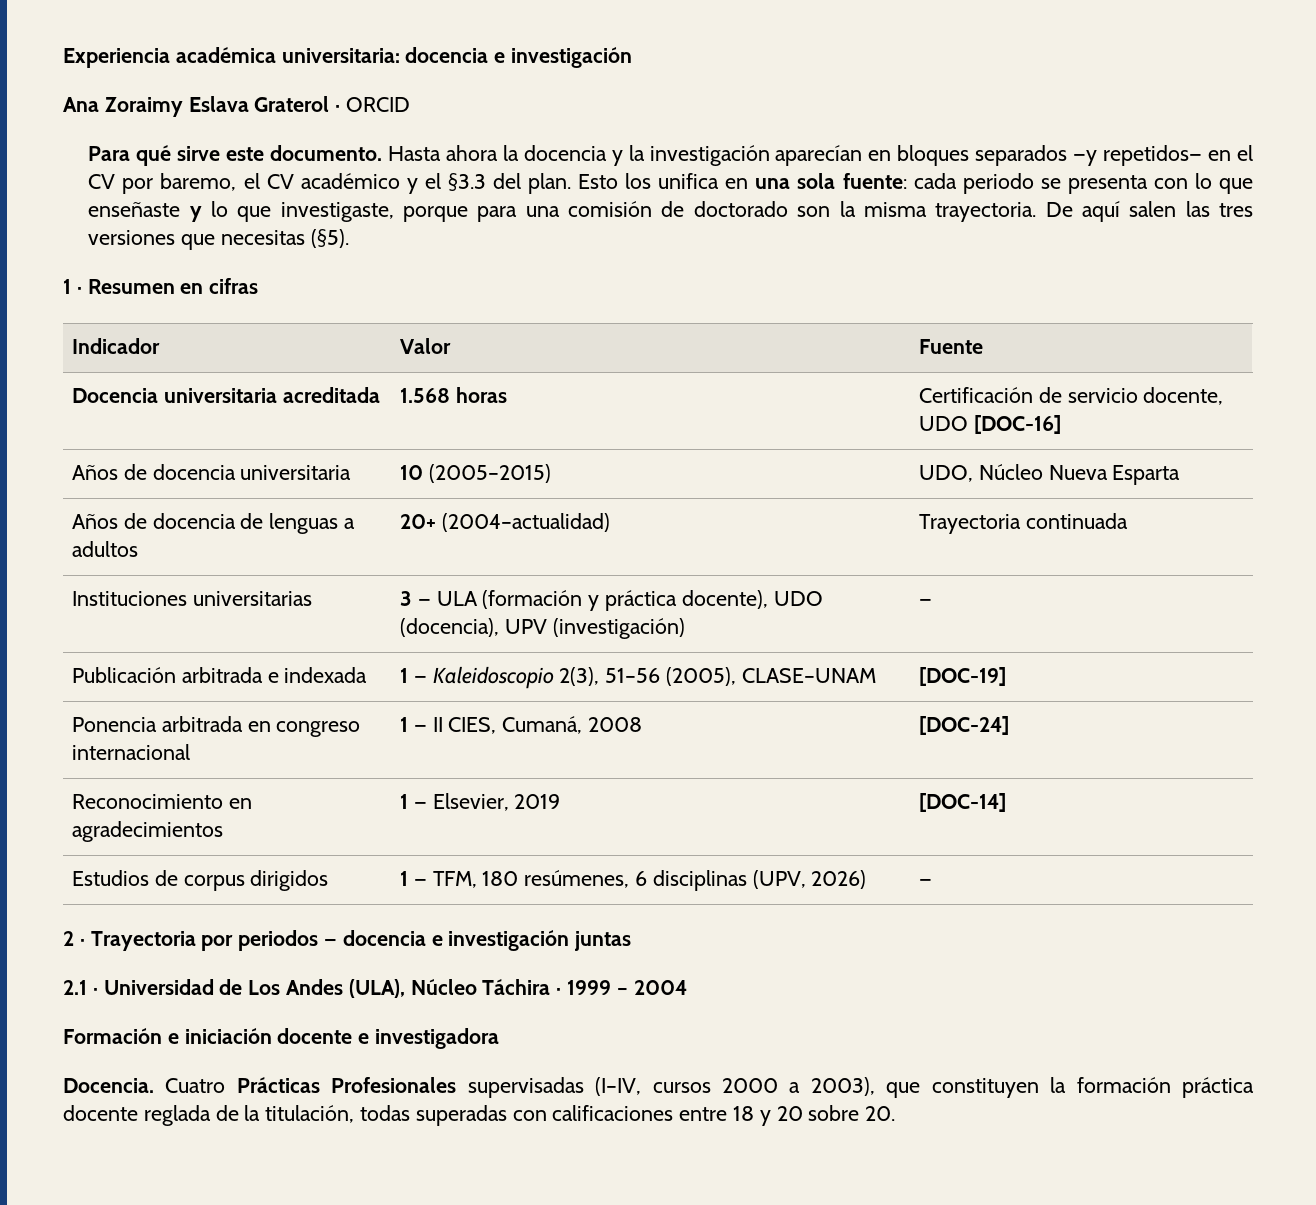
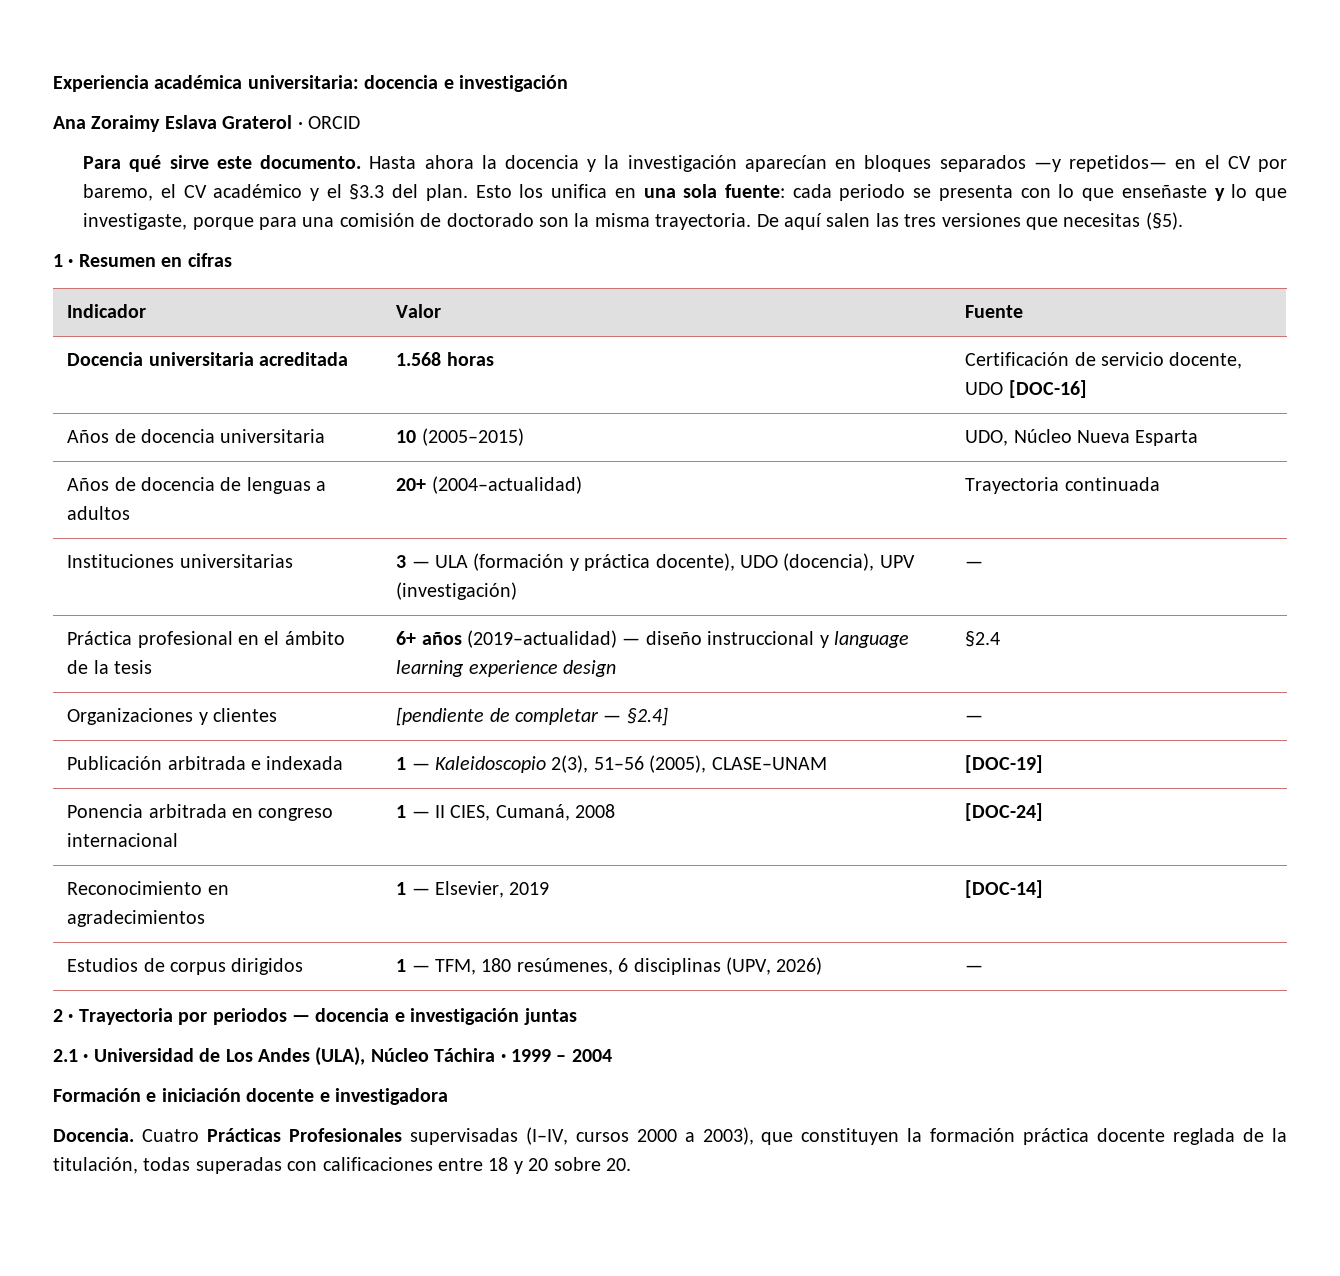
+ Práctica profesional en el ámbito de la tesis | 6+ años (2019–actualidad) — diseño instruccional y language learning experience design | §2.4
+ Organizaciones y clientes | [pendiente de completar — §2.4] | —

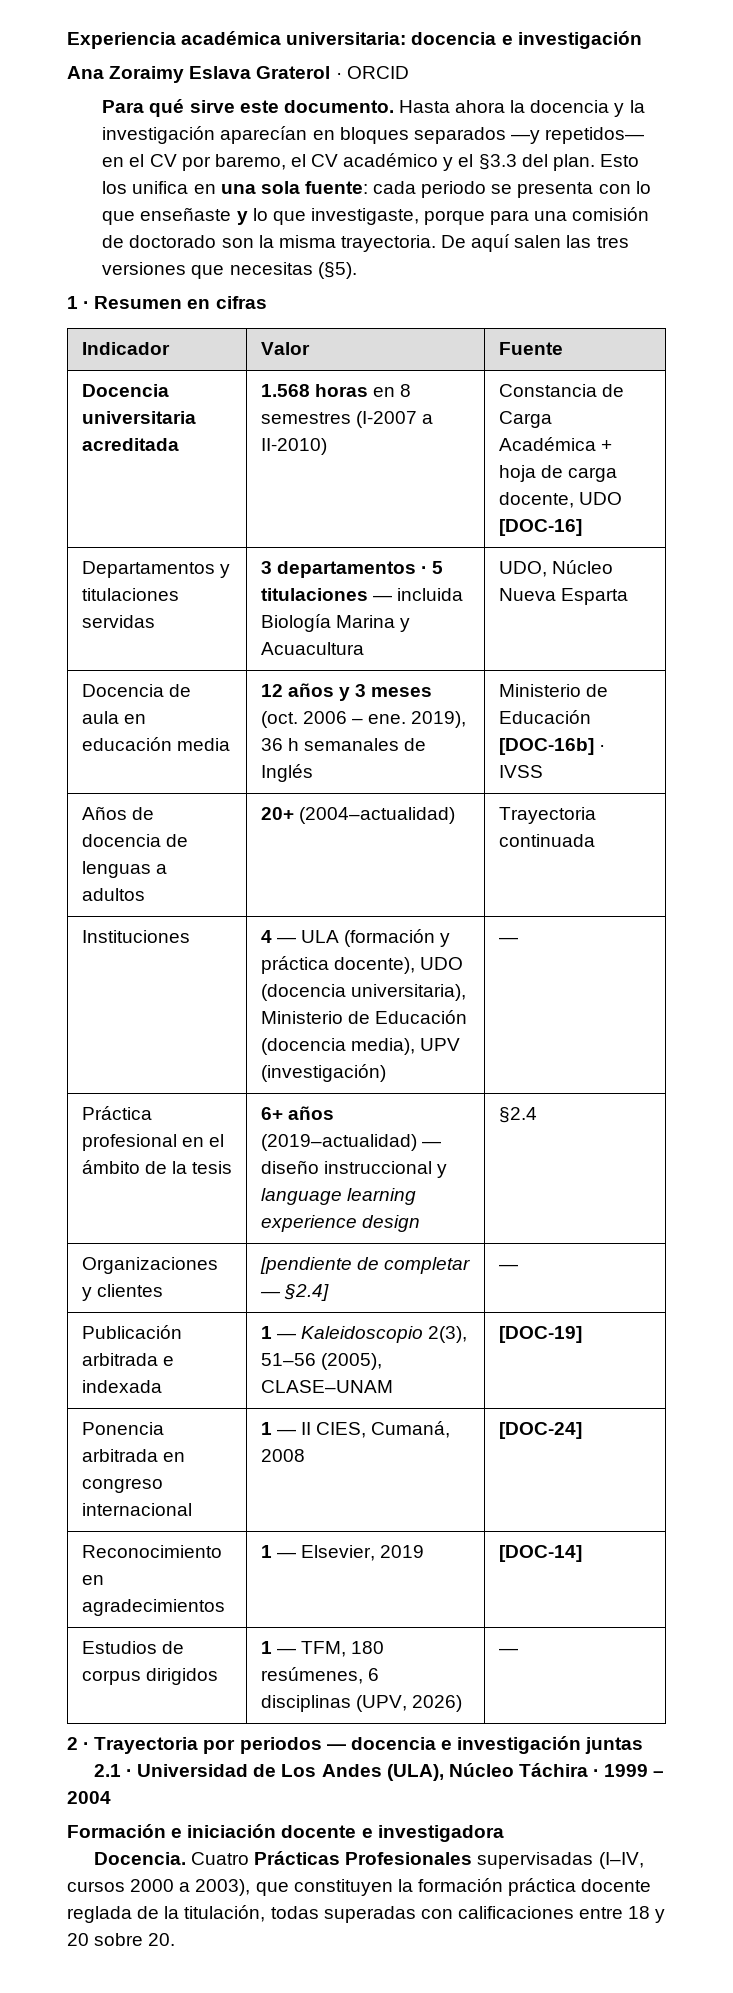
- Docencia universitaria acreditada | 1.568 horas | Certificación de servicio docente, UDO [DOC-16]
- Años de docencia universitaria | 10 (2005–2015) | UDO, Núcleo Nueva Esparta
+ Docencia universitaria acreditada | 1.568 horas en 8 semestres (I-2007 a II-2010) | Constancia de Carga Académica + hoja de carga docente, UDO [DOC-16]
+ Departamentos y titulaciones servidas | 3 departamentos · 5 titulaciones — incluida Biología Marina y Acuacultura | UDO, Núcleo Nueva Esparta
+ Docencia de aula en educación media | 12 años y 3 meses (oct. 2006 – ene. 2019), 36 h semanales de Inglés | Ministerio de Educación [DOC-16b] · IVSS
- Instituciones universitarias | 3 — ULA (formación y práctica docente), UDO (docencia), UPV (investigación) | —
+ Instituciones | 4 — ULA (formación y práctica docente), UDO (docencia universitaria), Ministerio de Educación (docencia media), UPV (investigación) | —

